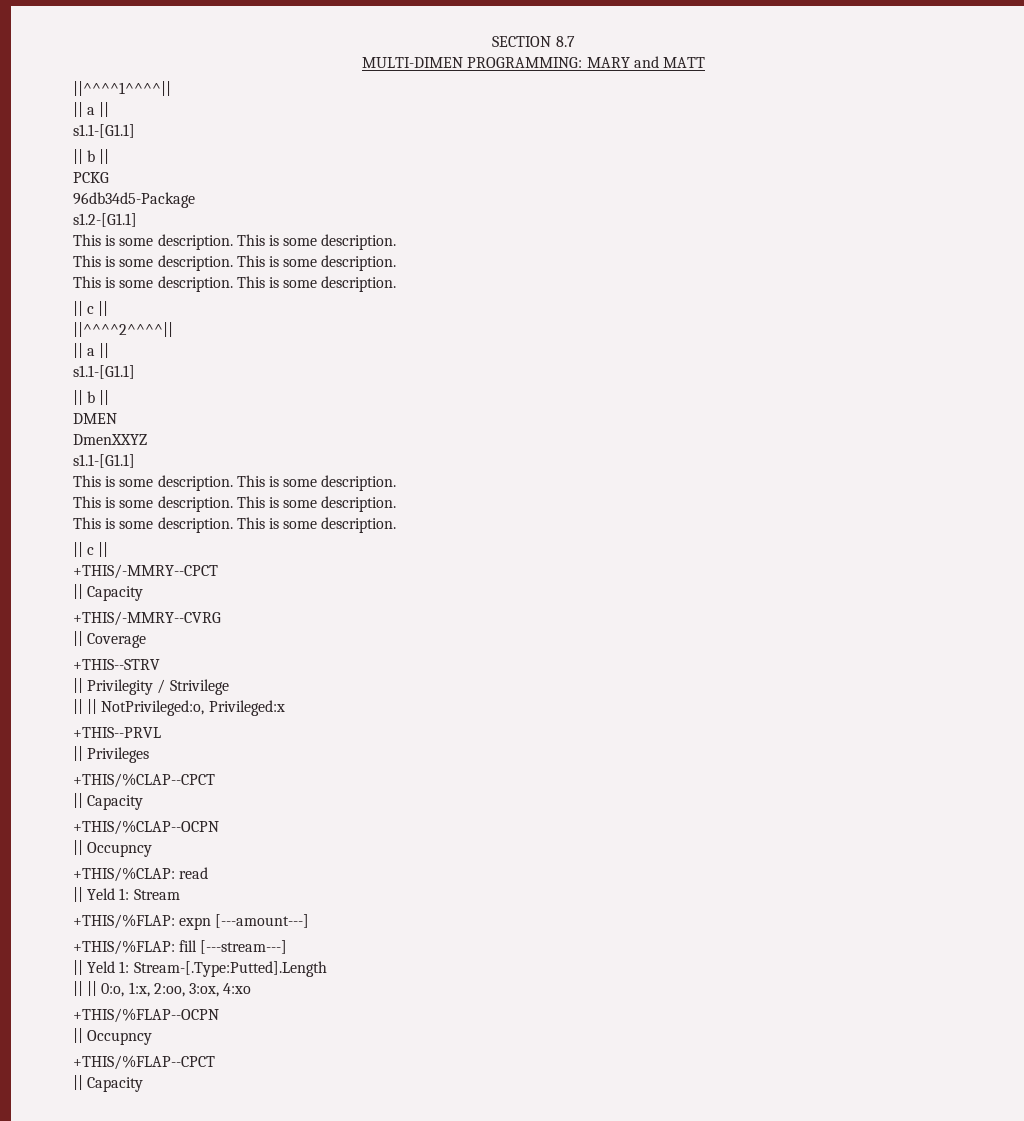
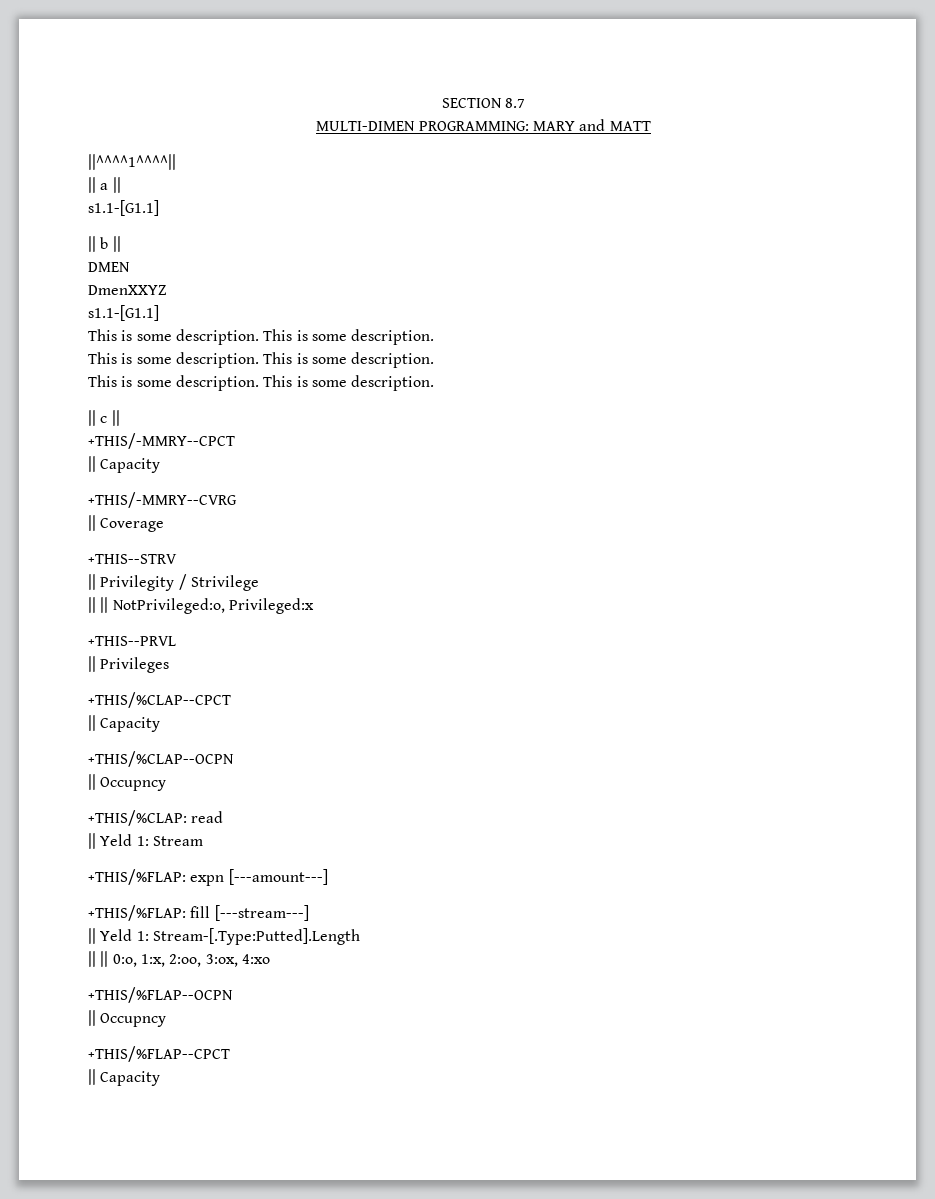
- PCKG
- 96db34d5-Package
- s1.2-[G1.1]
- This is some description. This is some description.
- This is some description. This is some description.
- This is some description. This is some description.
- || c ||
- ||^^^^2^^^^||
- || a ||
- s1.1-[G1.1]
- || b ||

